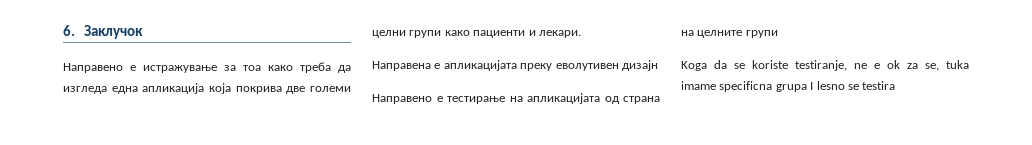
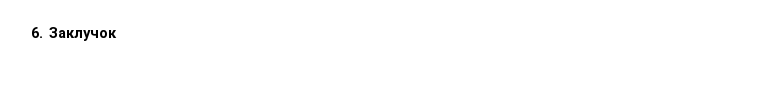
- Направено е истражување за тоа како треба да изгледа една апликација која покрива две големи целни групи како пациенти и лекари.
- Направена е апликацијата преку еволутивен дизајн
- Направено е тестирање на апликацијата од страна на целните групи
- Koga da se koriste testiranje, ne e ok za se, tuka imame specificna grupa I lesno se testira

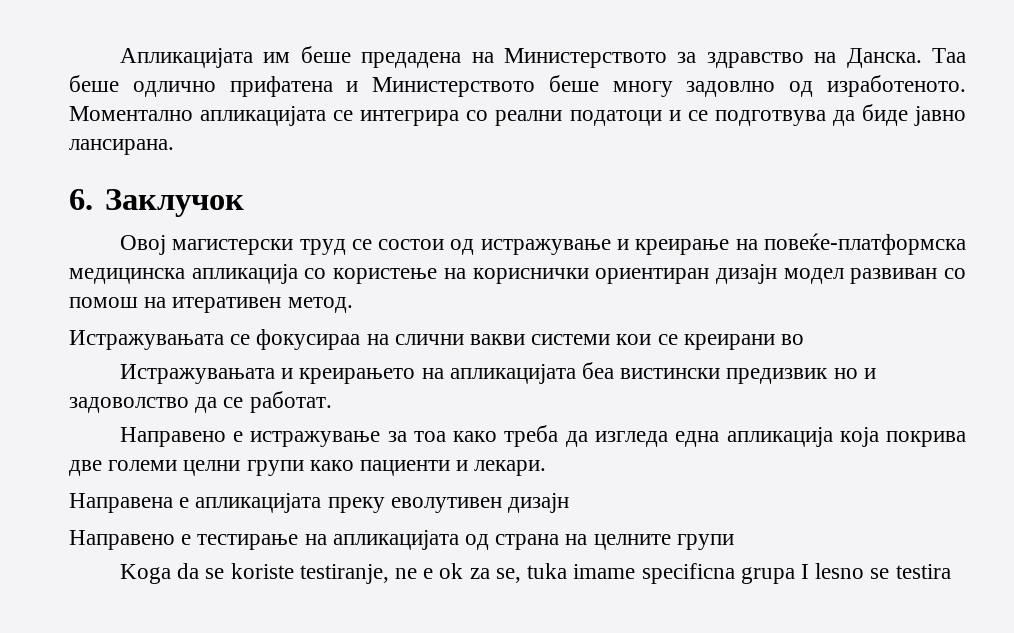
+ Апликацијата им беше предадена на Министерството за здравство на Данска. Таа беше одлично прифатена и Министерството беше многу задовлно од изработеното. Моментално апликацијата се интегрира со реални податоци и се подготвува да биде јавно лансирана.
  6. Заклучок
+ Овој магистерски труд се состои од истражување и креирање на повеќе-платформска медицинска апликација со користење на кориснички ориентиран дизајн модел развиван со помош на итеративен метод.
+ Истражувањата се фокусираа на слични вакви системи кои се креирани во
+ Истражувањата и креирањето на апликацијата беа вистински предизвик но и задоволство да се работат.
+ Направено е истражување за тоа како треба да изгледа една апликација која покрива две големи целни групи како пациенти и лекари.
+ Направена е апликацијата преку еволутивен дизајн
+ Направено е тестирање на апликацијата од страна на целните групи
+ Koga da se koriste testiranje, ne e ok za se, tuka imame specificna grupa I lesno se testira

